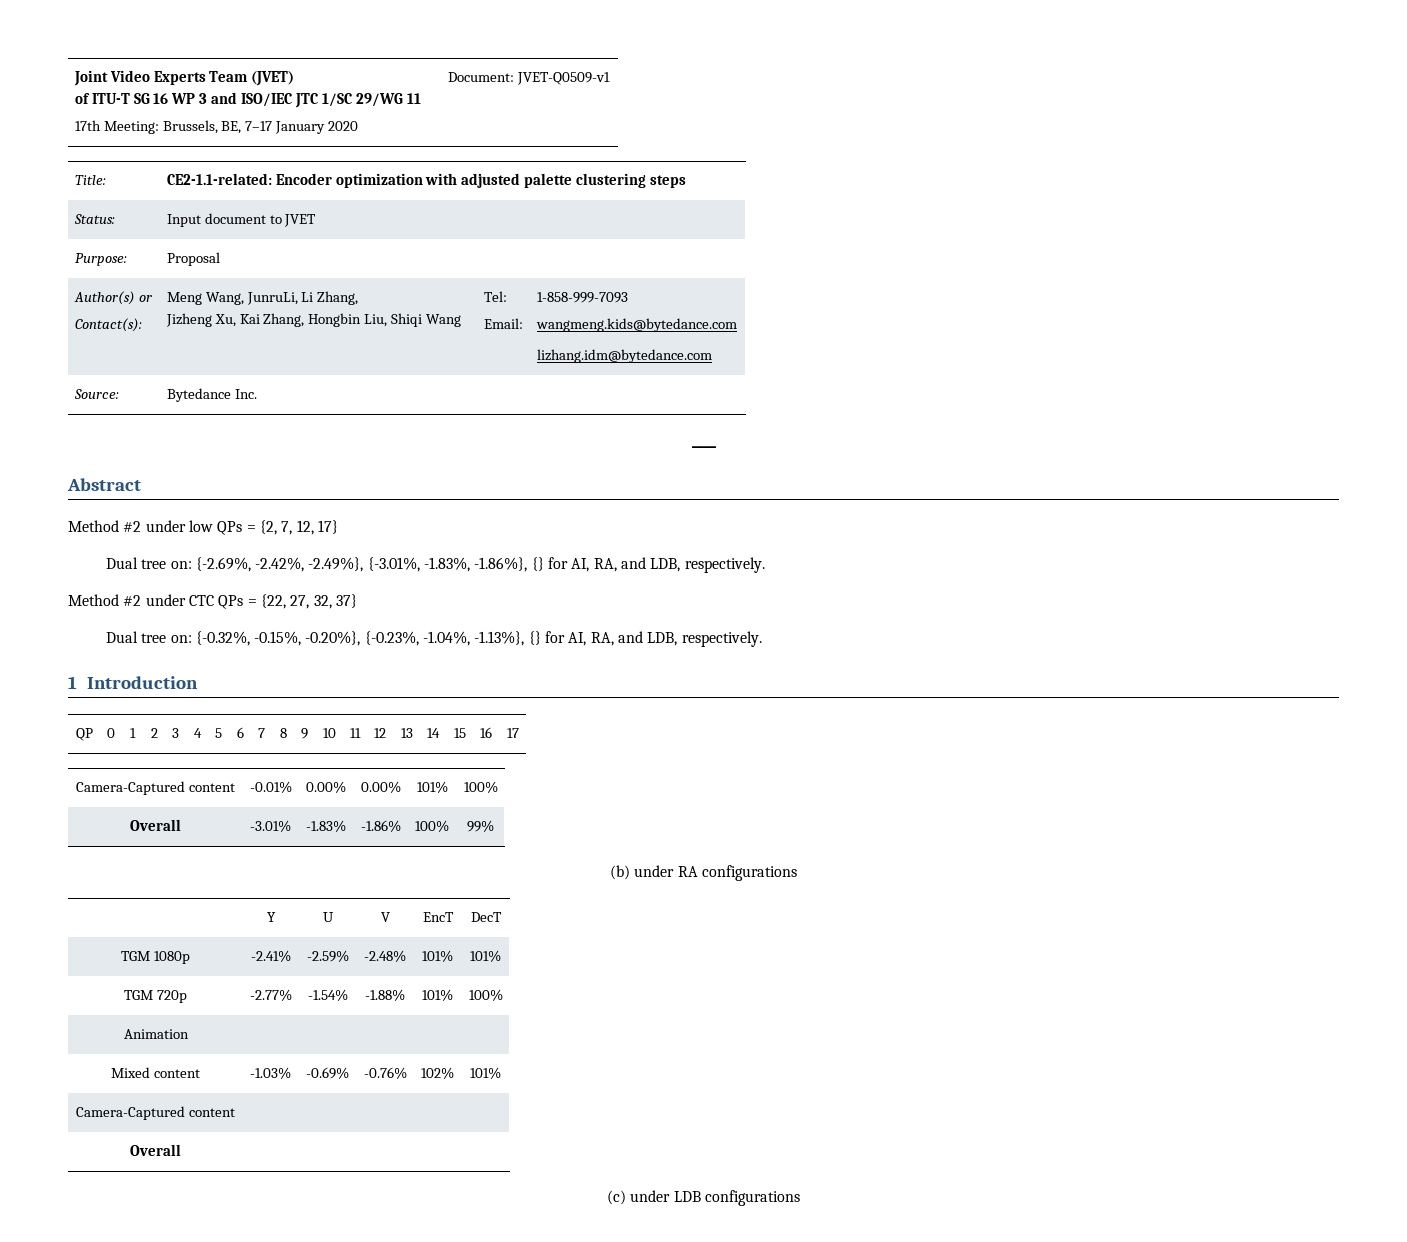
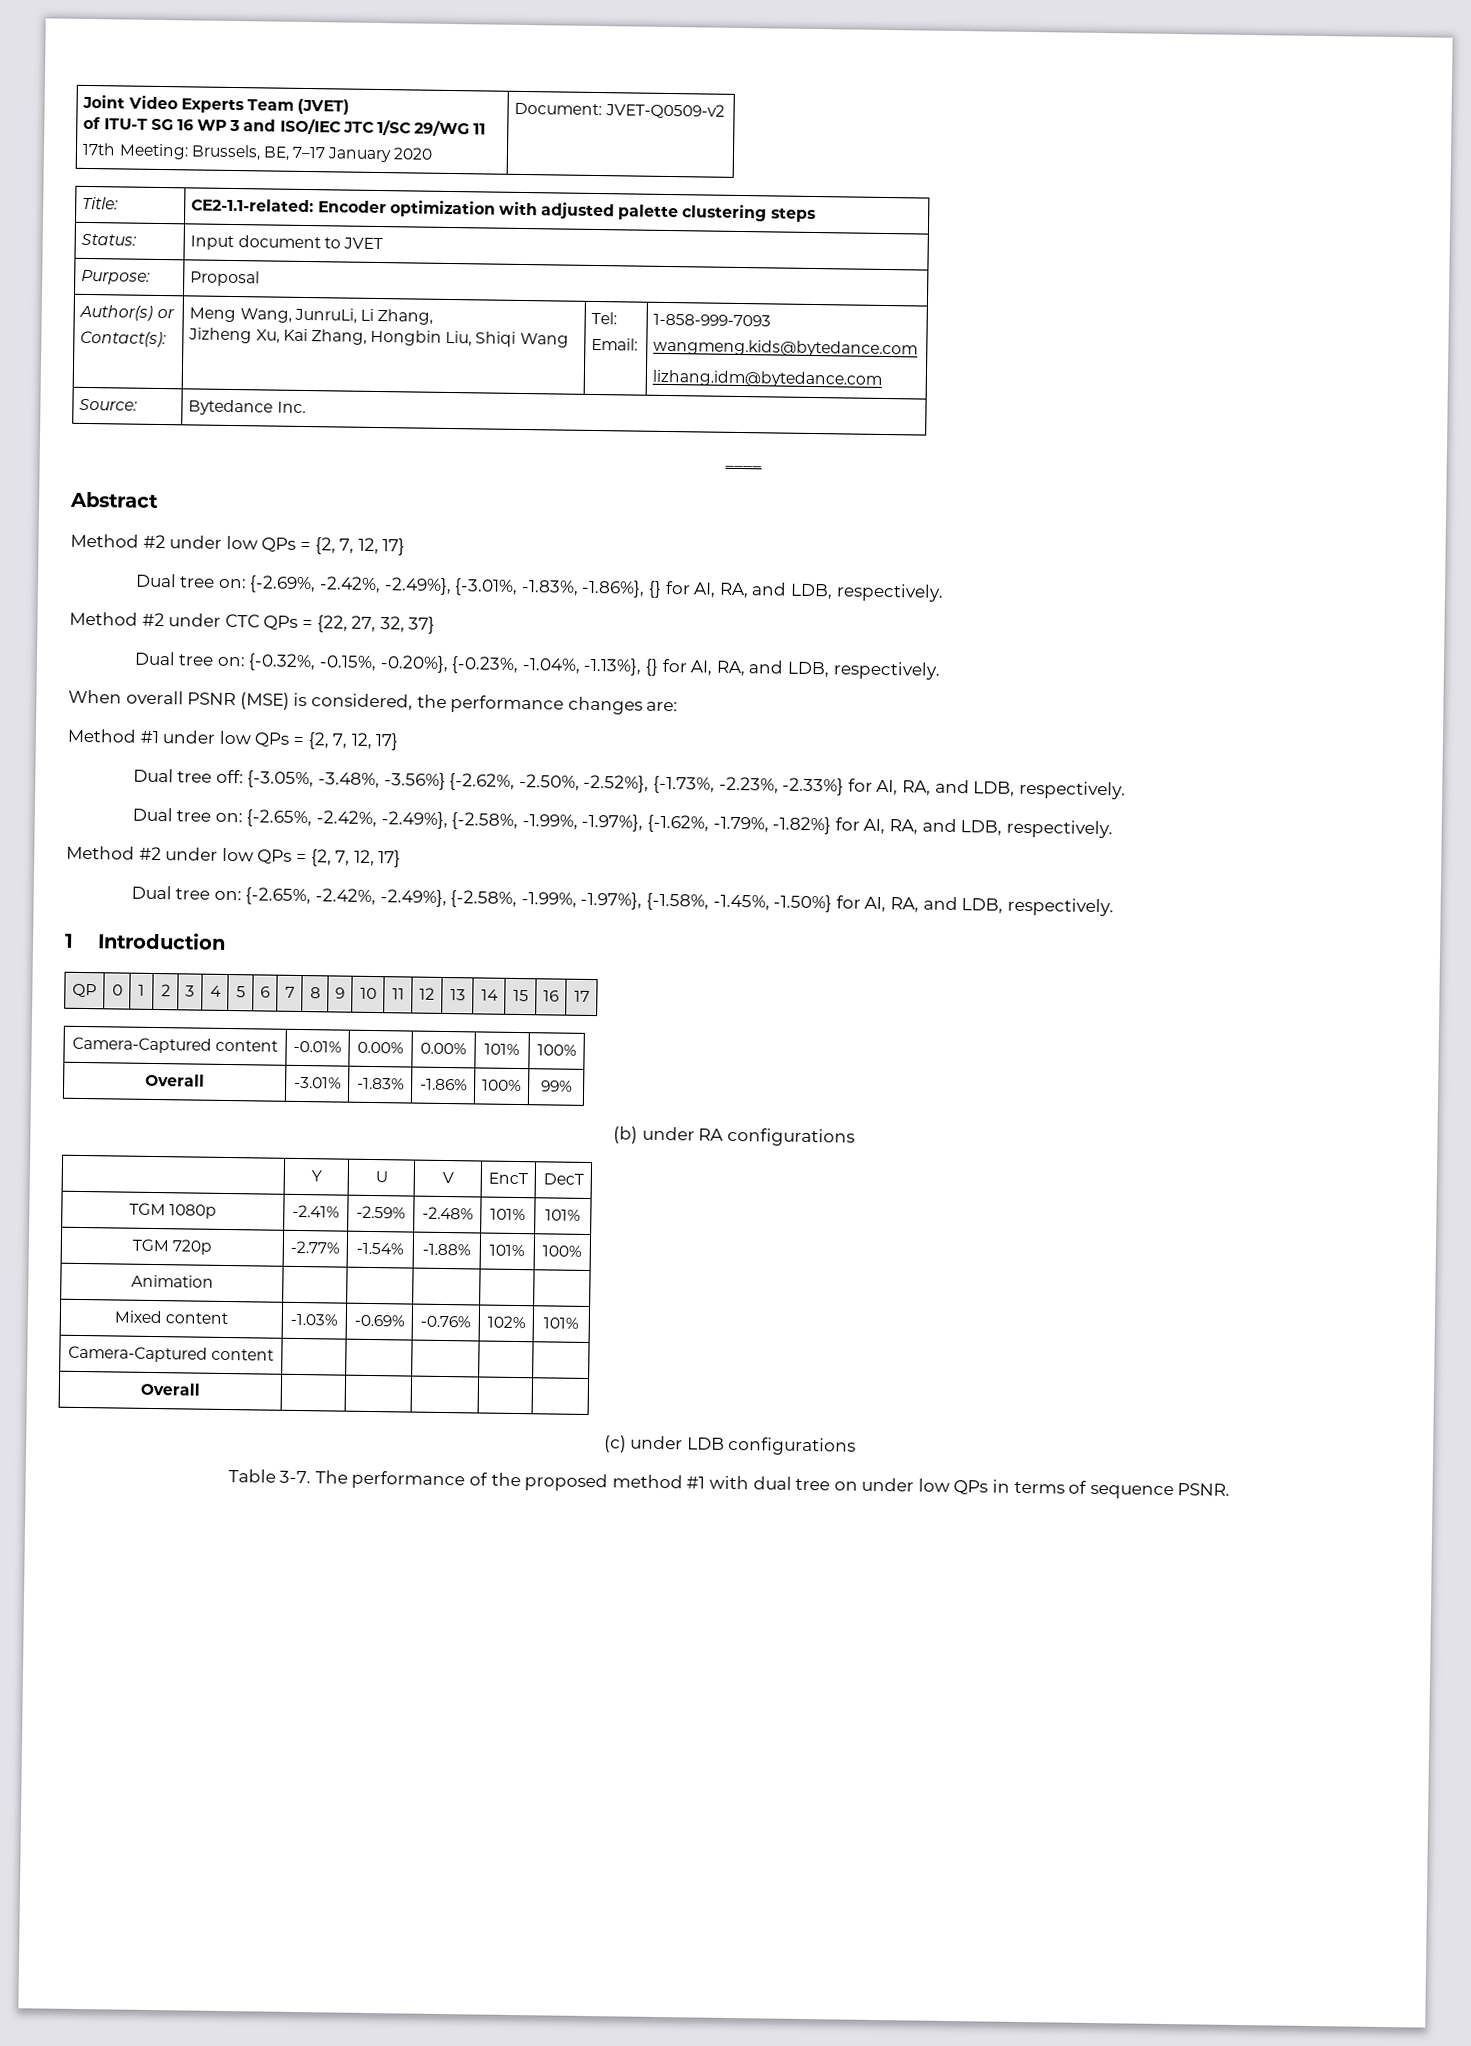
  Joint Video Experts Team (JVET)
  of ITU-T SG 16 WP 3 and ISO/IEC JTC 1/SC 29/WG 11
- 17th Meeting: Brussels, BE, 7–17 January 2020 | Document: JVET-Q0509-v1
+ 17th Meeting: Brussels, BE, 7–17 January 2020 | Document: JVET-Q0509-v2
+ When overall PSNR (MSE) is considered, the performance changes are:
+ Method #1 under low QPs = {2, 7, 12, 17}
+ Dual tree off: {-3.05%, -3.48%, -3.56%} {-2.62%, -2.50%, -2.52%}, {-1.73%, -2.23%, -2.33%} for AI, RA, and LDB, respectively.
+ Dual tree on: {-2.65%, -2.42%, -2.49%}, {-2.58%, -1.99%, -1.97%}, {-1.62%, -1.79%, -1.82%} for AI, RA, and LDB, respectively.
+ Method #2 under low QPs = {2, 7, 12, 17}
+ Dual tree on: {-2.65%, -2.42%, -2.49%}, {-2.58%, -1.99%, -1.97%}, {-1.58%, -1.45%, -1.50%} for AI, RA, and LDB, respectively.
+ Table 3-7. The performance of the proposed method #1 with dual tree on under low QPs in terms of sequence PSNR.

